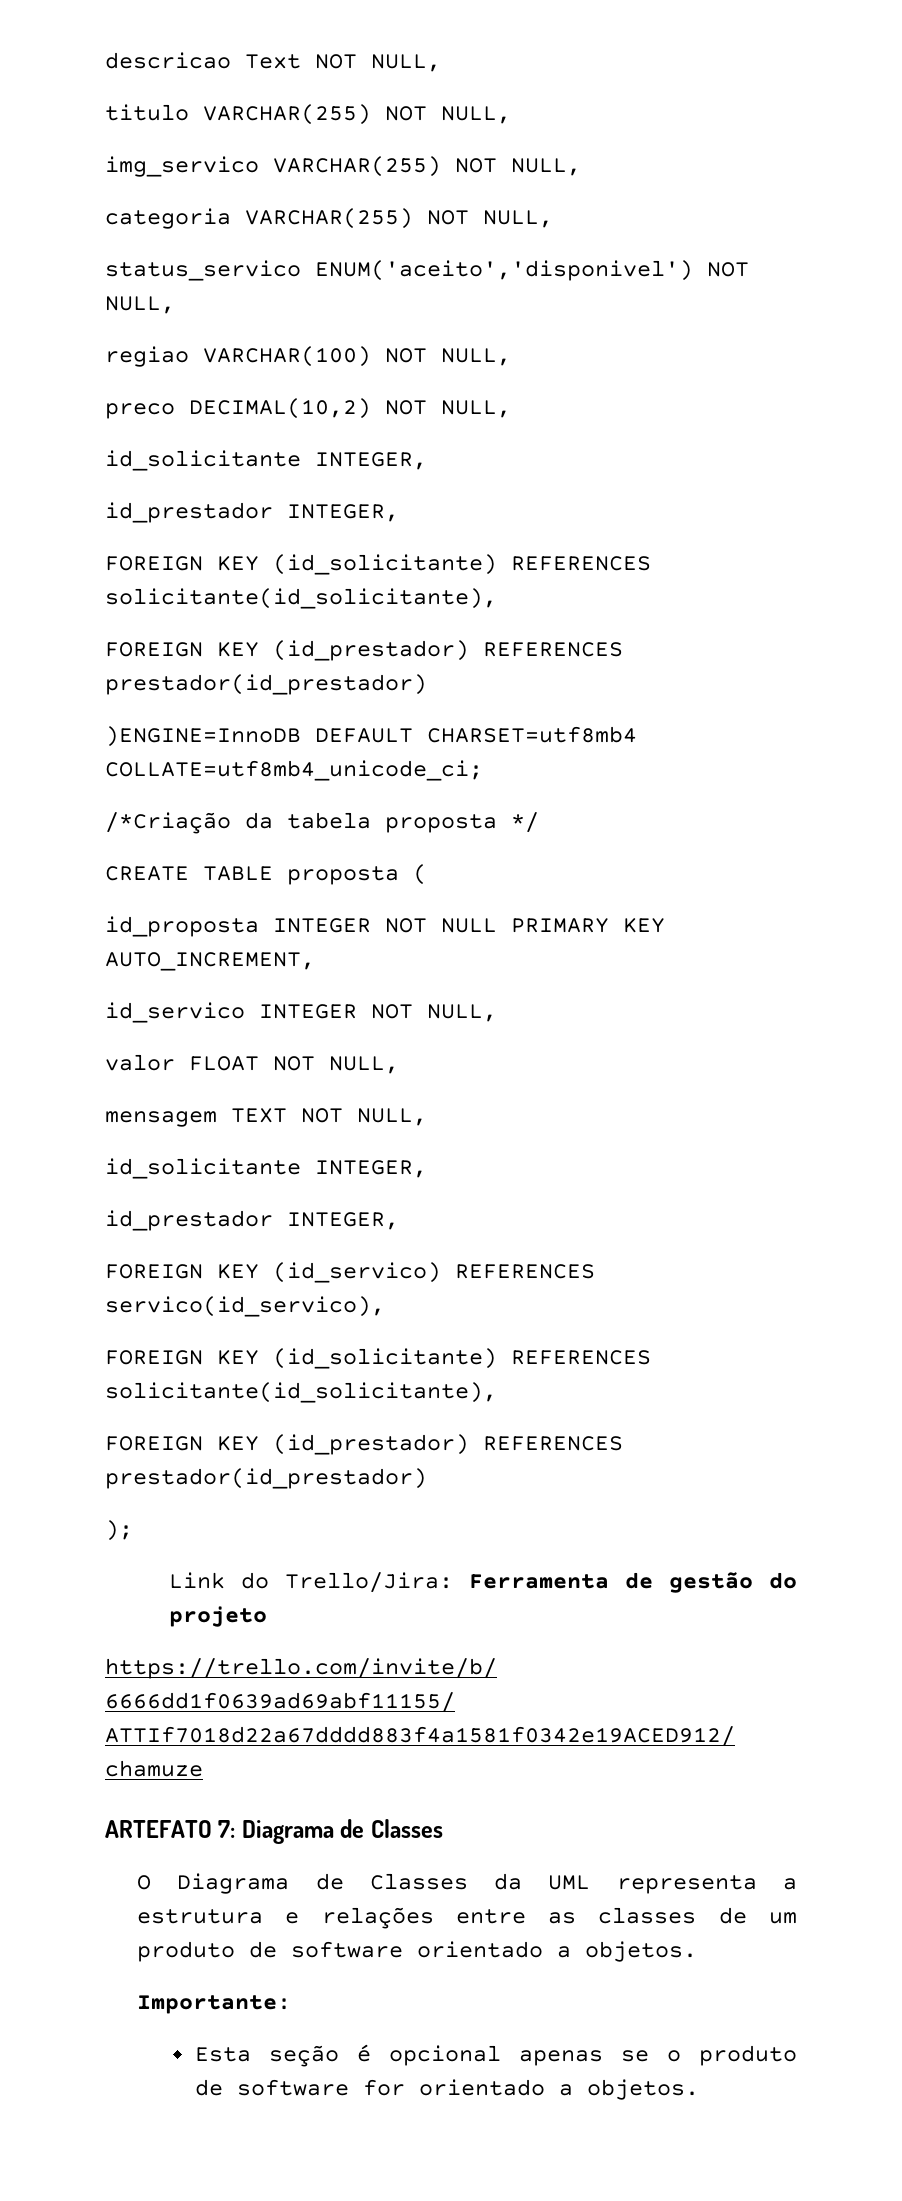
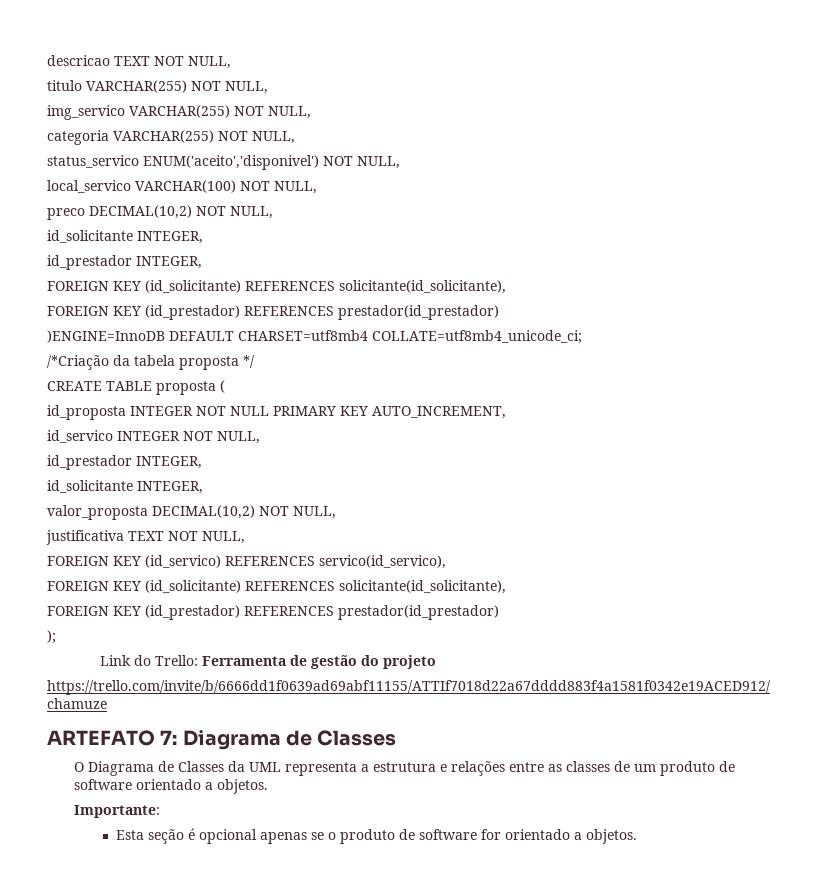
- descricao Text NOT NULL,
+ descricao TEXT NOT NULL,
- regiao VARCHAR(100) NOT NULL,
+ local_servico VARCHAR(100) NOT NULL,
  id_servico INTEGER NOT NULL,
- valor FLOAT NOT NULL,
- mensagem TEXT NOT NULL,
+ id_prestador INTEGER,
  id_solicitante INTEGER,
- id_prestador INTEGER,
+ valor_proposta DECIMAL(10,2) NOT NULL,
+ justificativa TEXT NOT NULL,
- Link do Trello/Jira: Ferramenta de gestão do projeto
+ Link do Trello: Ferramenta de gestão do projeto

